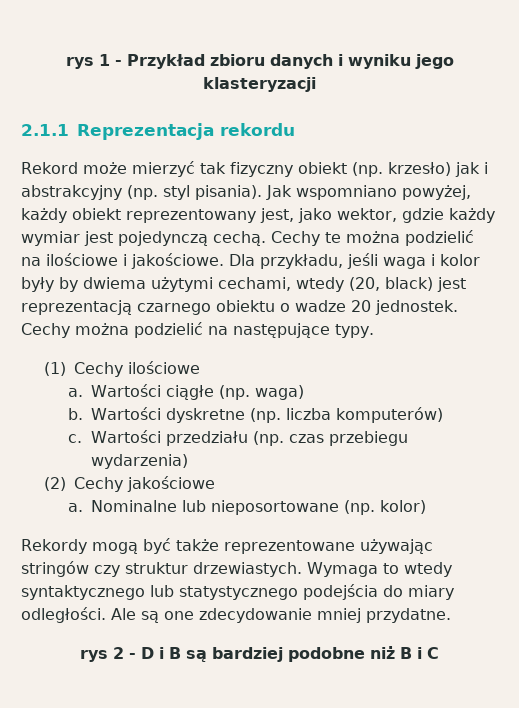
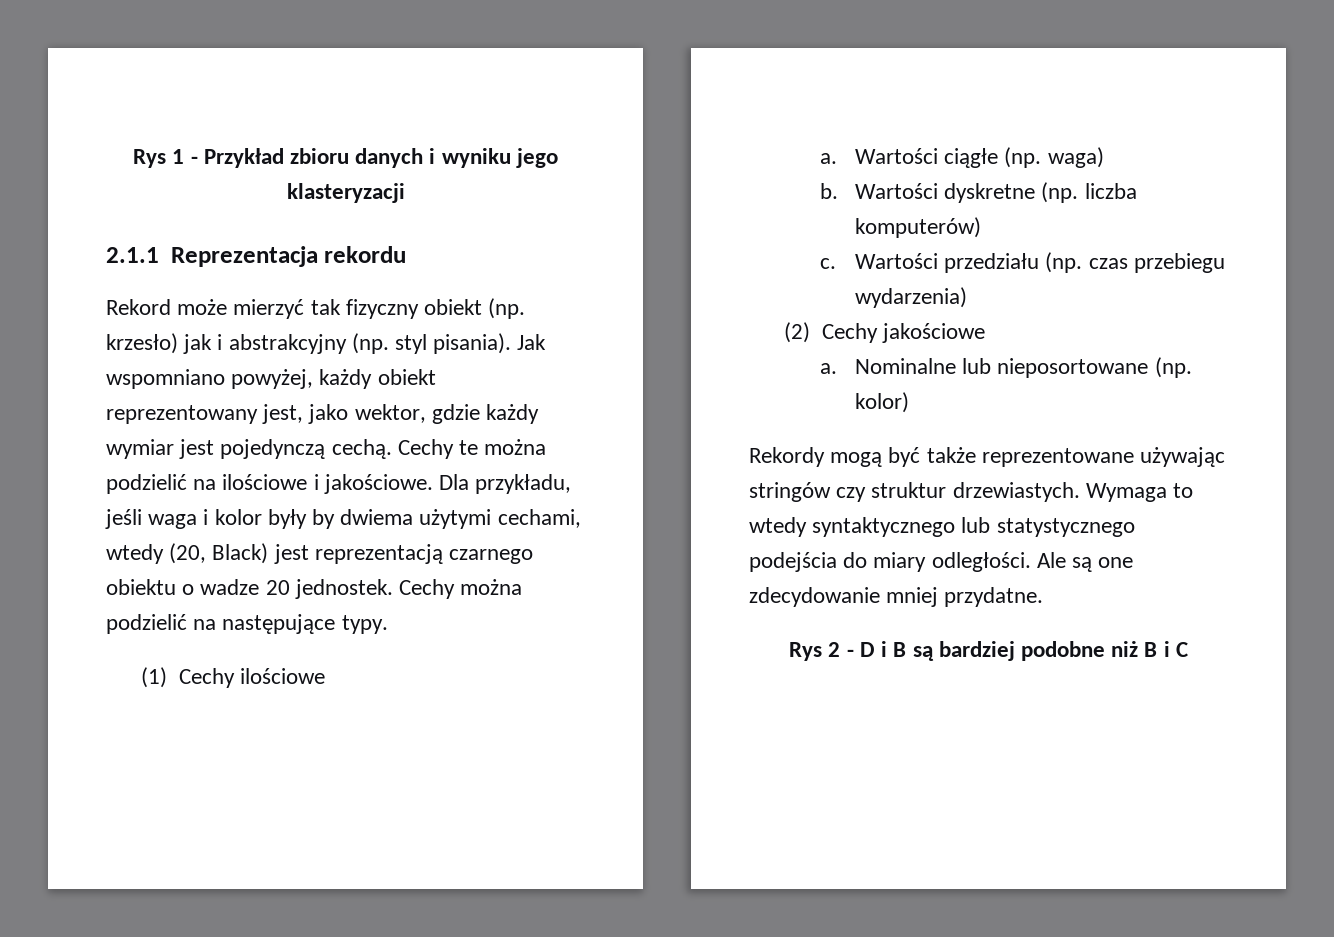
- rys 1 - Przykład zbioru danych i wyniku jego klasteryzacji
+ Rys 1 - Przykład zbioru danych i wyniku jego klasteryzacji
- Dla przykładu, jeśli waga i kolor były by dwiema użytymi cechami, wtedy (20, black) jest reprezentacją czarnego obiektu o wadze 20 jednostek.
+ Dla przykładu, jeśli waga i kolor były by dwiema użytymi cechami, wtedy (20, Black) jest reprezentacją czarnego obiektu o wadze 20 jednostek.
- rys 2 - D i B są bardziej podobne niż B i C
+ Rys 2 - D i B są bardziej podobne niż B i C

